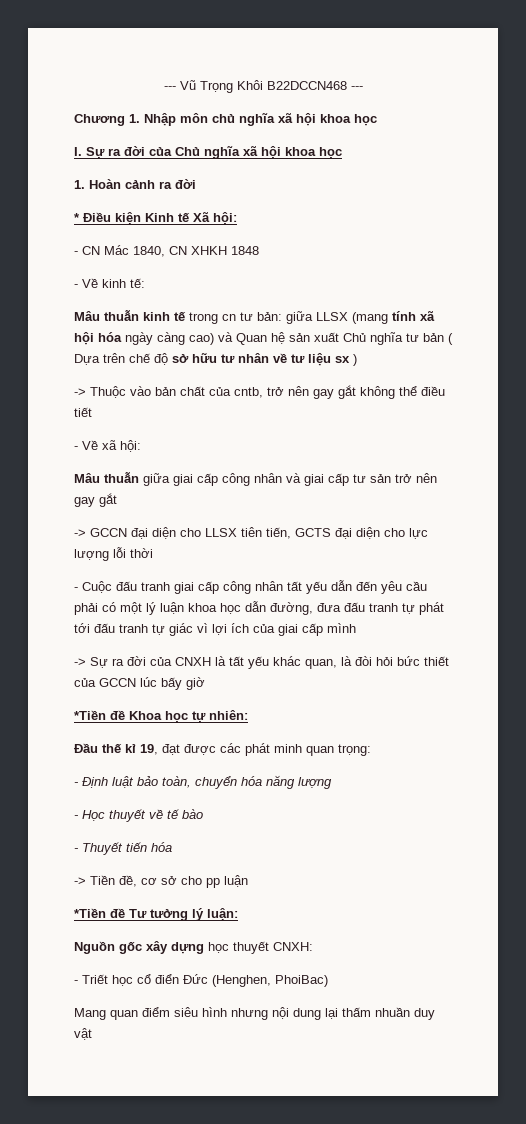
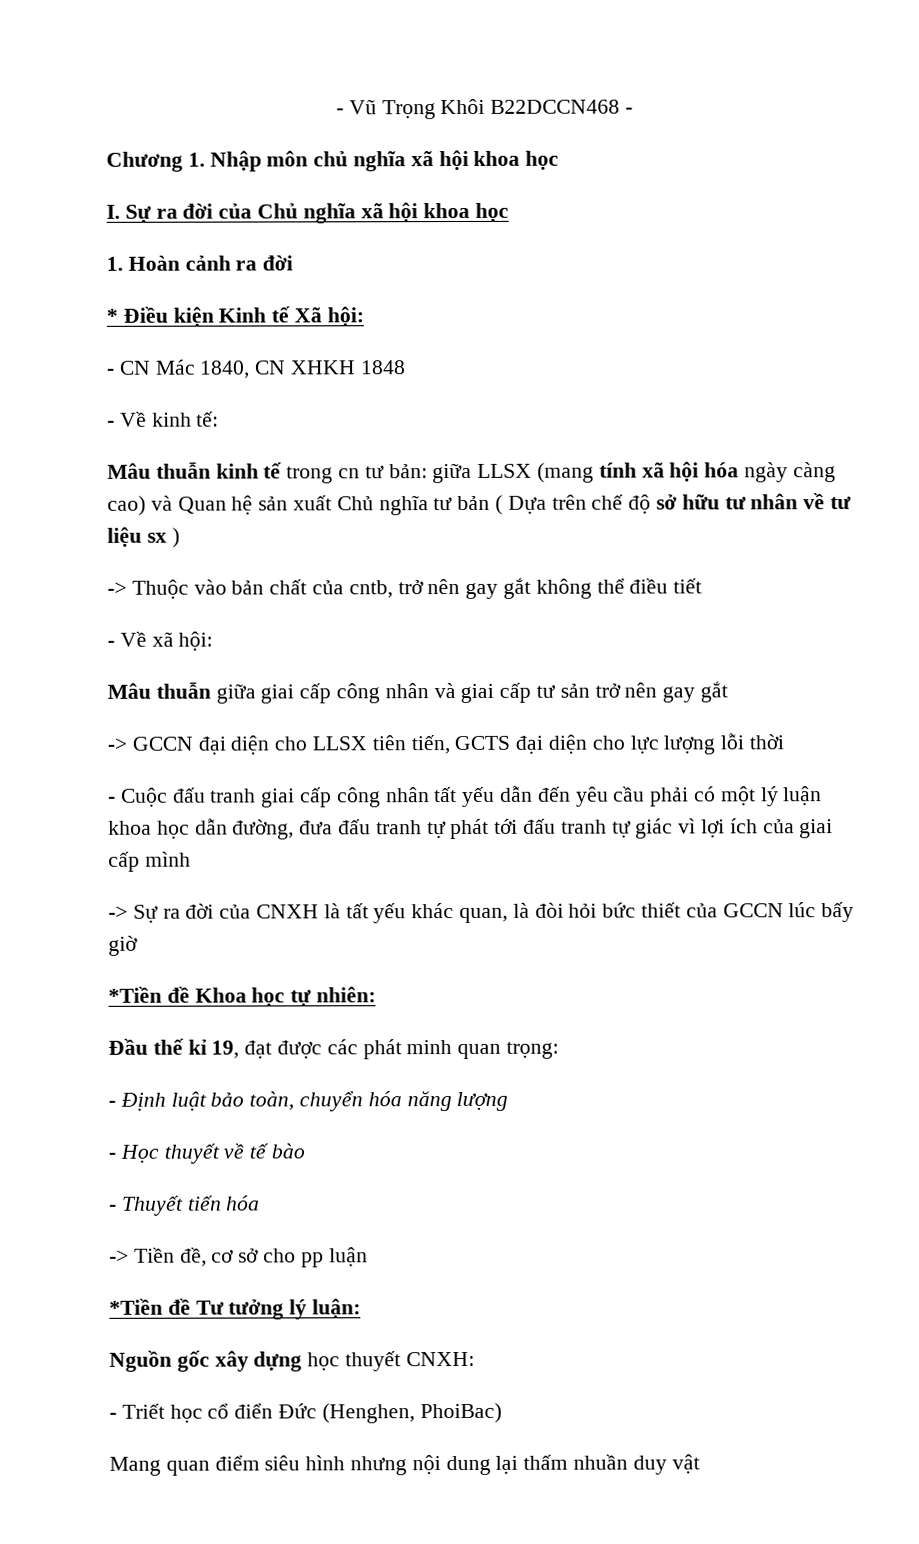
- --- Vũ Trọng Khôi B22DCCN468 ---
+ - Vũ Trọng Khôi B22DCCN468 -

